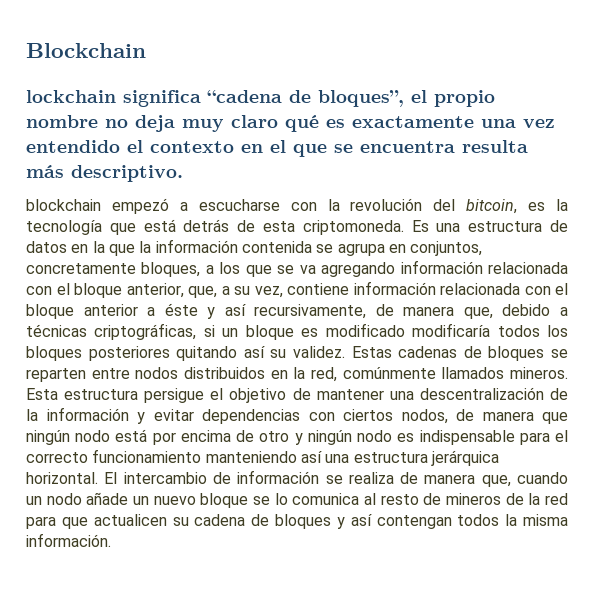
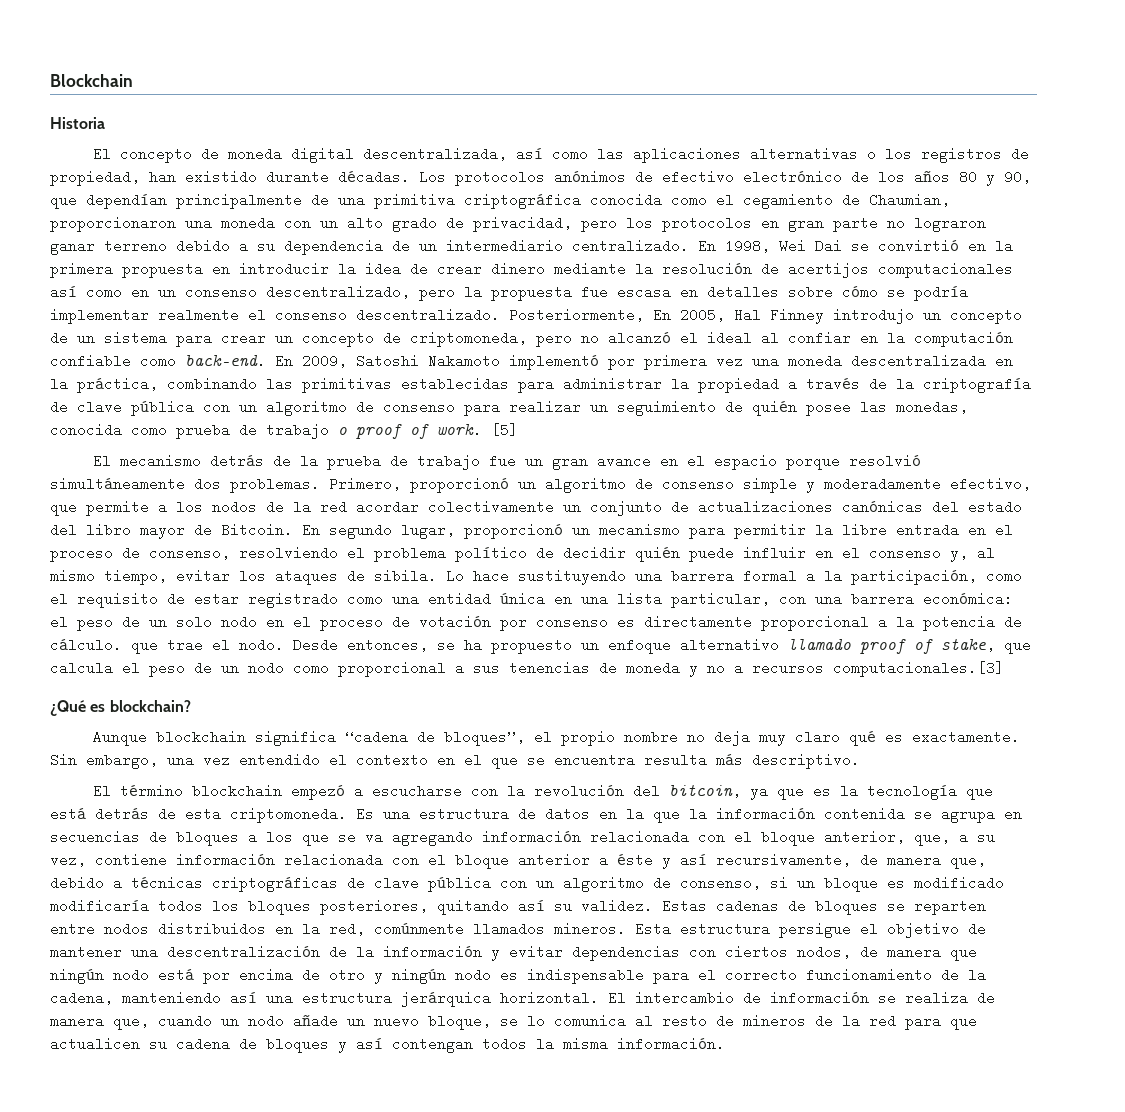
- lockchain significa “cadena de bloques”, el propio nombre no deja muy claro qué es exactamente una vez entendido el contexto en el que se encuentra resulta más descriptivo.
+ Historia
+ El concepto de moneda digital descentralizada, así como las aplicaciones alternativas o los registros de propiedad, han existido durante décadas. Los protocolos anónimos de efectivo electrónico de los años 80 y 90, que dependían principalmente de una primitiva criptográfica conocida como el cegamiento de Chaumian, proporcionaron una moneda con un alto grado de privacidad, pero los protocolos en gran parte no lograron ganar terreno debido a su dependencia de un intermediario centralizado. En 1998, Wei Dai se convirtió en la primera propuesta en introducir la idea de crear dinero mediante la resolución de acertijos computacionales así como en un consenso descentralizado, pero la propuesta fue escasa en detalles sobre cómo se podría implementar realmente el consenso descentralizado. Posteriormente, En 2005, Hal Finney introdujo un concepto de un sistema para crear un concepto de criptomoneda, pero no alcanzó el ideal al confiar en la computación confiable como back-end. En 2009, Satoshi Nakamoto implementó por primera vez una moneda descentralizada en la práctica, combinando las primitivas establecidas para administrar la propiedad a través de la criptografía de clave pública con un algoritmo de consenso para realizar un seguimiento de quién posee las monedas, conocida como prueba de trabajo o proof of work. [5]
+ El mecanismo detrás de la prueba de trabajo fue un gran avance en el espacio porque resolvió simultáneamente dos problemas. Primero, proporcionó un algoritmo de consenso simple y moderadamente efectivo, que permite a los nodos de la red acordar colectivamente un conjunto de actualizaciones canónicas del estado del libro mayor de Bitcoin. En segundo lugar, proporcionó un mecanismo para permitir la libre entrada en el proceso de consenso, resolviendo el problema político de decidir quién puede influir en el consenso y, al mismo tiempo, evitar los ataques de sibila. Lo hace sustituyendo una barrera formal a la participación, como el requisito de estar registrado como una entidad única en una lista particular, con una barrera económica: el peso de un solo nodo en el proceso de votación por consenso es directamente proporcional a la potencia de cálculo. que trae el nodo. Desde entonces, se ha propuesto un enfoque alternativo llamado proof of stake, que calcula el peso de un nodo como proporcional a sus tenencias de moneda y no a recursos computacionales.[3]
+ ¿Qué es blockchain?
+ Aunque blockchain significa “cadena de bloques”, el propio nombre no deja muy claro qué es exactamente. Sin embargo, una vez entendido el contexto en el que se encuentra resulta más descriptivo.
- blockchain empezó a escucharse con la revolución del bitcoin, es la tecnología que está detrás de esta criptomoneda.
+ El término blockchain empezó a escucharse con la revolución del bitcoin, ya que es la tecnología que está detrás de esta criptomoneda.
- Es una estructura de datos en la que la información contenida se agrupa en conjuntos, concretamente bloques, a los que se va agregando información relacionada con el bloque anterior, que, a su vez, contiene información relacionada con el bloque anterior a éste y así recursivamente, de manera que, debido a técnicas criptográficas, si un bloque es modificado modificaría todos los bloques posteriores quitando así su validez.
+ Es una estructura de datos en la que la información contenida se agrupa en secuencias de bloques a los que se va agregando información relacionada con el bloque anterior, que, a su vez, contiene información relacionada con el bloque anterior a éste y así recursivamente, de manera que, debido a técnicas criptográficas de clave pública con un algoritmo de consenso, si un bloque es modificado modificaría todos los bloques posteriores, quitando así su validez.
- Esta estructura persigue el objetivo de mantener una descentralización de la información y evitar dependencias con ciertos nodos, de manera que ningún nodo está por encima de otro y ningún nodo es indispensable para el correcto funcionamiento manteniendo así una estructura jerárquica horizontal.
+ Esta estructura persigue el objetivo de mantener una descentralización de la información y evitar dependencias con ciertos nodos, de manera que ningún nodo está por encima de otro y ningún nodo es indispensable para el correcto funcionamiento de la cadena, manteniendo así una estructura jerárquica horizontal.
- El intercambio de información se realiza de manera que, cuando un nodo añade un nuevo bloque se lo comunica al resto de mineros de la red para que actualicen su cadena de bloques y así contengan todos la misma información.
+ El intercambio de información se realiza de manera que, cuando un nodo añade un nuevo bloque, se lo comunica al resto de mineros de la red para que actualicen su cadena de bloques y así contengan todos la misma información.

